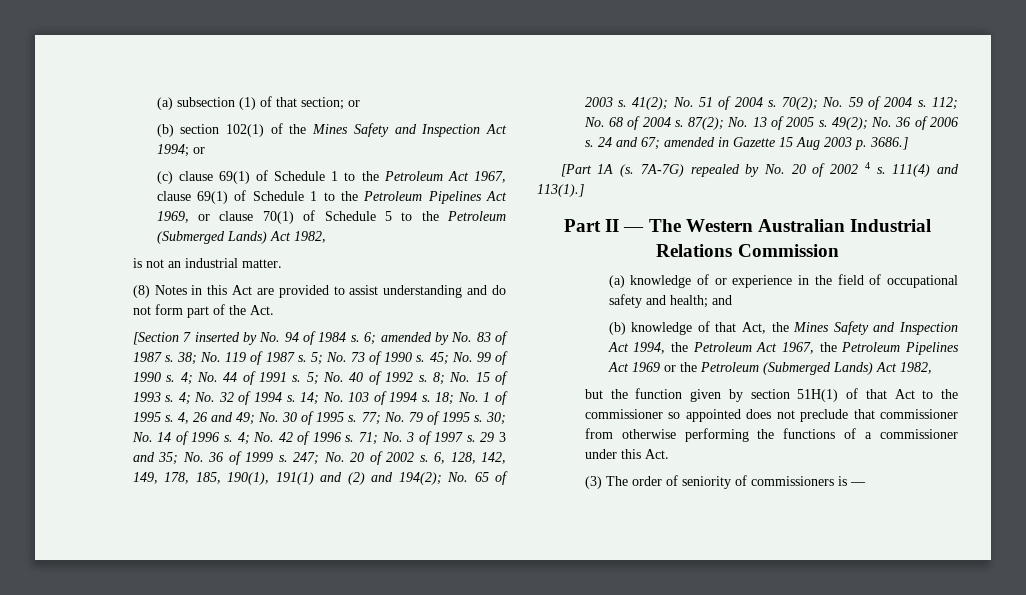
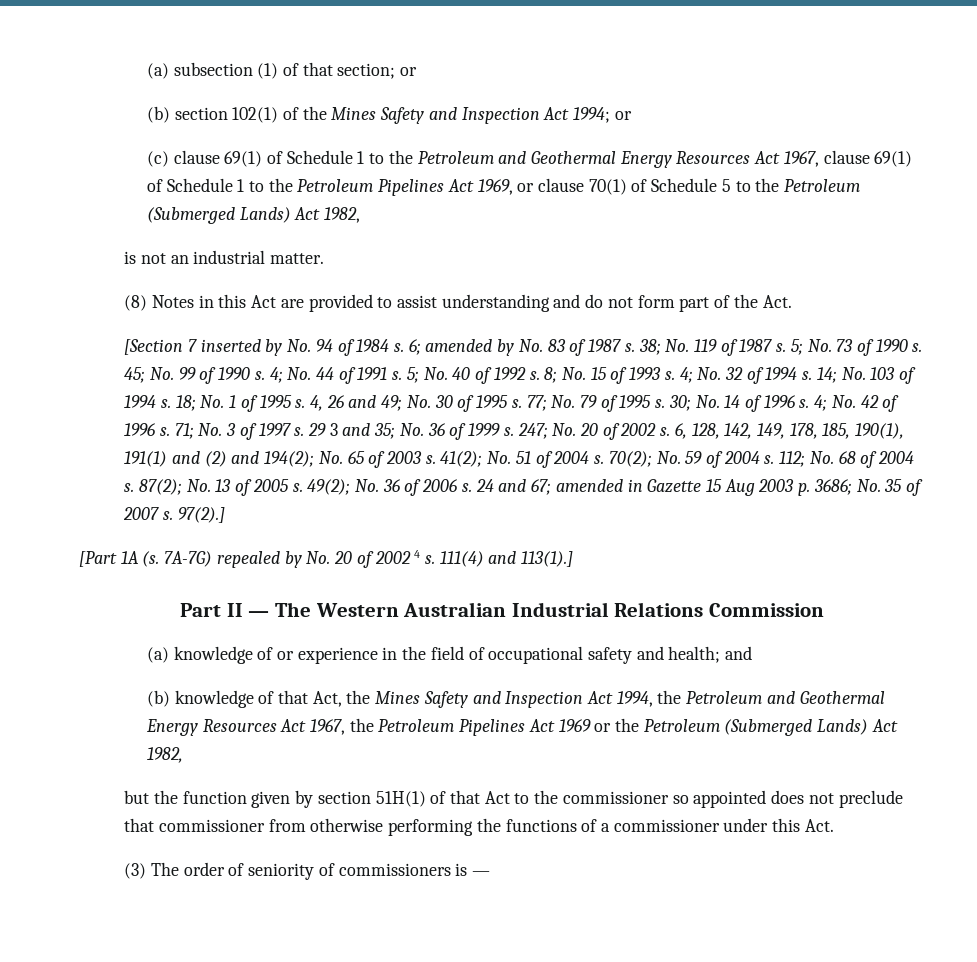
- (c) clause 69(1) of Schedule 1 to the Petroleum Act 1967, clause 69(1) of Schedule 1 to the Petroleum Pipelines Act 1969, or clause 70(1) of Schedule 5 to the Petroleum (Submerged Lands) Act 1982,
+ (c) clause 69(1) of Schedule 1 to the Petroleum and Geothermal Energy Resources Act 1967, clause 69(1) of Schedule 1 to the Petroleum Pipelines Act 1969, or clause 70(1) of Schedule 5 to the Petroleum (Submerged Lands) Act 1982,
- 24 and 67; amended in Gazette 15 Aug 2003 p. 3686.]
+ 24 and 67; amended in Gazette 15 Aug 2003 p. 3686; No. 35 of 2007 s. 97(2).]
- (b) knowledge of that Act, the Mines Safety and Inspection Act 1994, the Petroleum Act 1967, the Petroleum Pipelines Act 1969 or the Petroleum (Submerged Lands) Act 1982,
+ (b) knowledge of that Act, the Mines Safety and Inspection Act 1994, the Petroleum and Geothermal Energy Resources Act 1967, the Petroleum Pipelines Act 1969 or the Petroleum (Submerged Lands) Act 1982,

